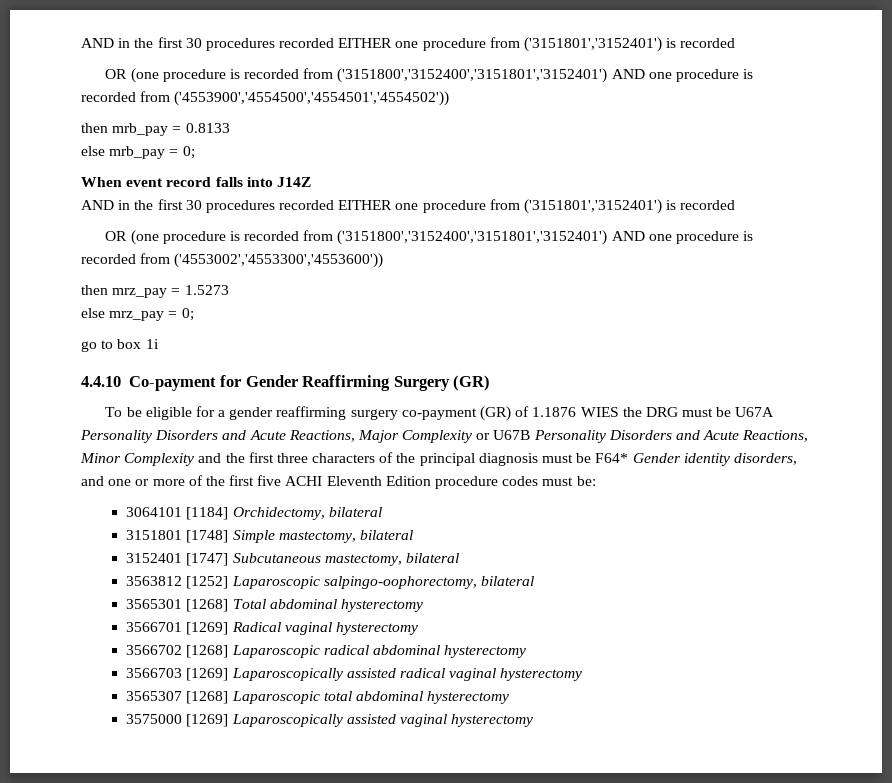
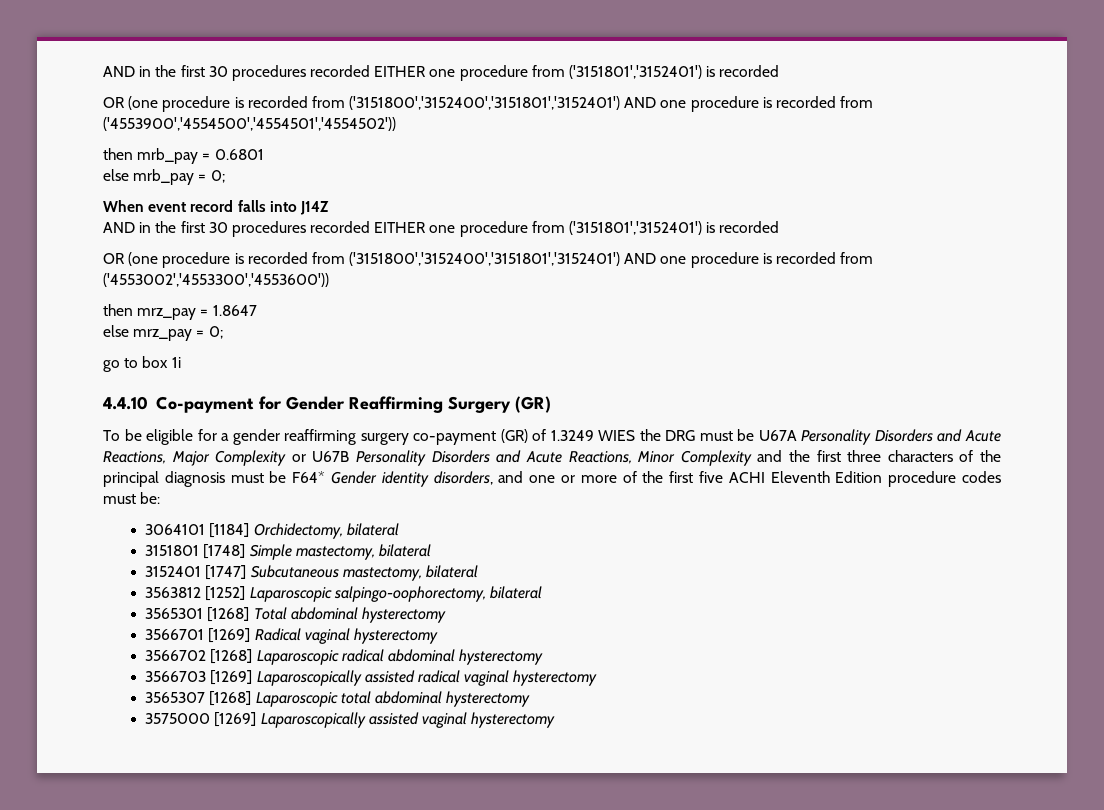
- then mrb_pay = 0.8133
+ then mrb_pay = 0.6801
- then mrz_pay = 1.5273
+ then mrz_pay = 1.8647
- To be eligible for a gender reaffirming surgery co-payment (GR) of 1.1876 WIES the DRG must be U67A Personality Disorders and Acute Reactions, Major Complexity or U67B Personality Disorders and Acute Reactions, Minor Complexity and the first three characters of the principal diagnosis must be F64* Gender identity disorders, and one or more of the first five ACHI Eleventh Edition procedure codes must be:
+ To be eligible for a gender reaffirming surgery co-payment (GR) of 1.3249 WIES the DRG must be U67A Personality Disorders and Acute Reactions, Major Complexity or U67B Personality Disorders and Acute Reactions, Minor Complexity and the first three characters of the principal diagnosis must be F64* Gender identity disorders, and one or more of the first five ACHI Eleventh Edition procedure codes must be:

